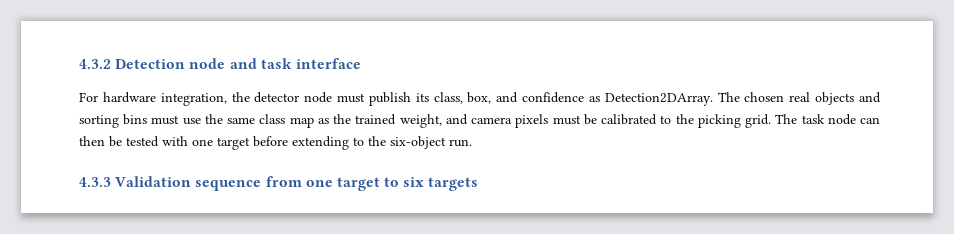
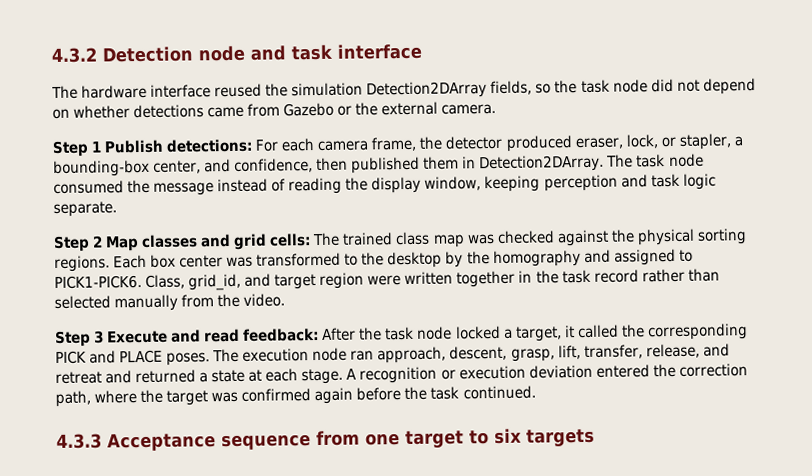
- For hardware integration, the detector node must publish its class, box, and confidence as Detection2DArray. The chosen real objects and sorting bins must use the same class map as the trained weight, and camera pixels must be calibrated to the picking grid. The task node can then be tested with one target before extending to the six-object run.
+ The hardware interface reused the simulation Detection2DArray fields, so the task node did not depend on whether detections came from Gazebo or the external camera.
+ Step 1 Publish detections: For each camera frame, the detector produced eraser, lock, or stapler, a bounding-box center, and confidence, then published them in Detection2DArray. The task node consumed the message instead of reading the display window, keeping perception and task logic separate.
+ Step 2 Map classes and grid cells: The trained class map was checked against the physical sorting regions. Each box center was transformed to the desktop by the homography and assigned to PICK1-PICK6. Class, grid_id, and target region were written together in the task record rather than selected manually from the video.
+ Step 3 Execute and read feedback: After the task node locked a target, it called the corresponding PICK and PLACE poses. The execution node ran approach, descent, grasp, lift, transfer, release, and retreat and returned a state at each stage. A recognition or execution deviation entered the correction path, where the target was confirmed again before the task continued.
- 4.3.3 Validation sequence from one target to six targets
+ 4.3.3 Acceptance sequence from one target to six targets

